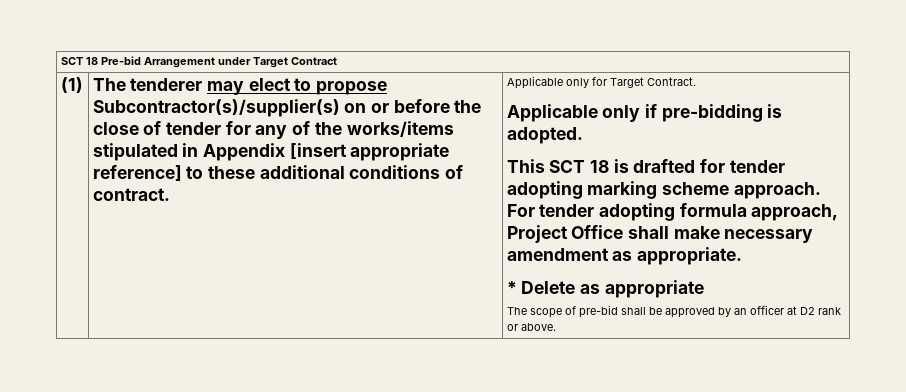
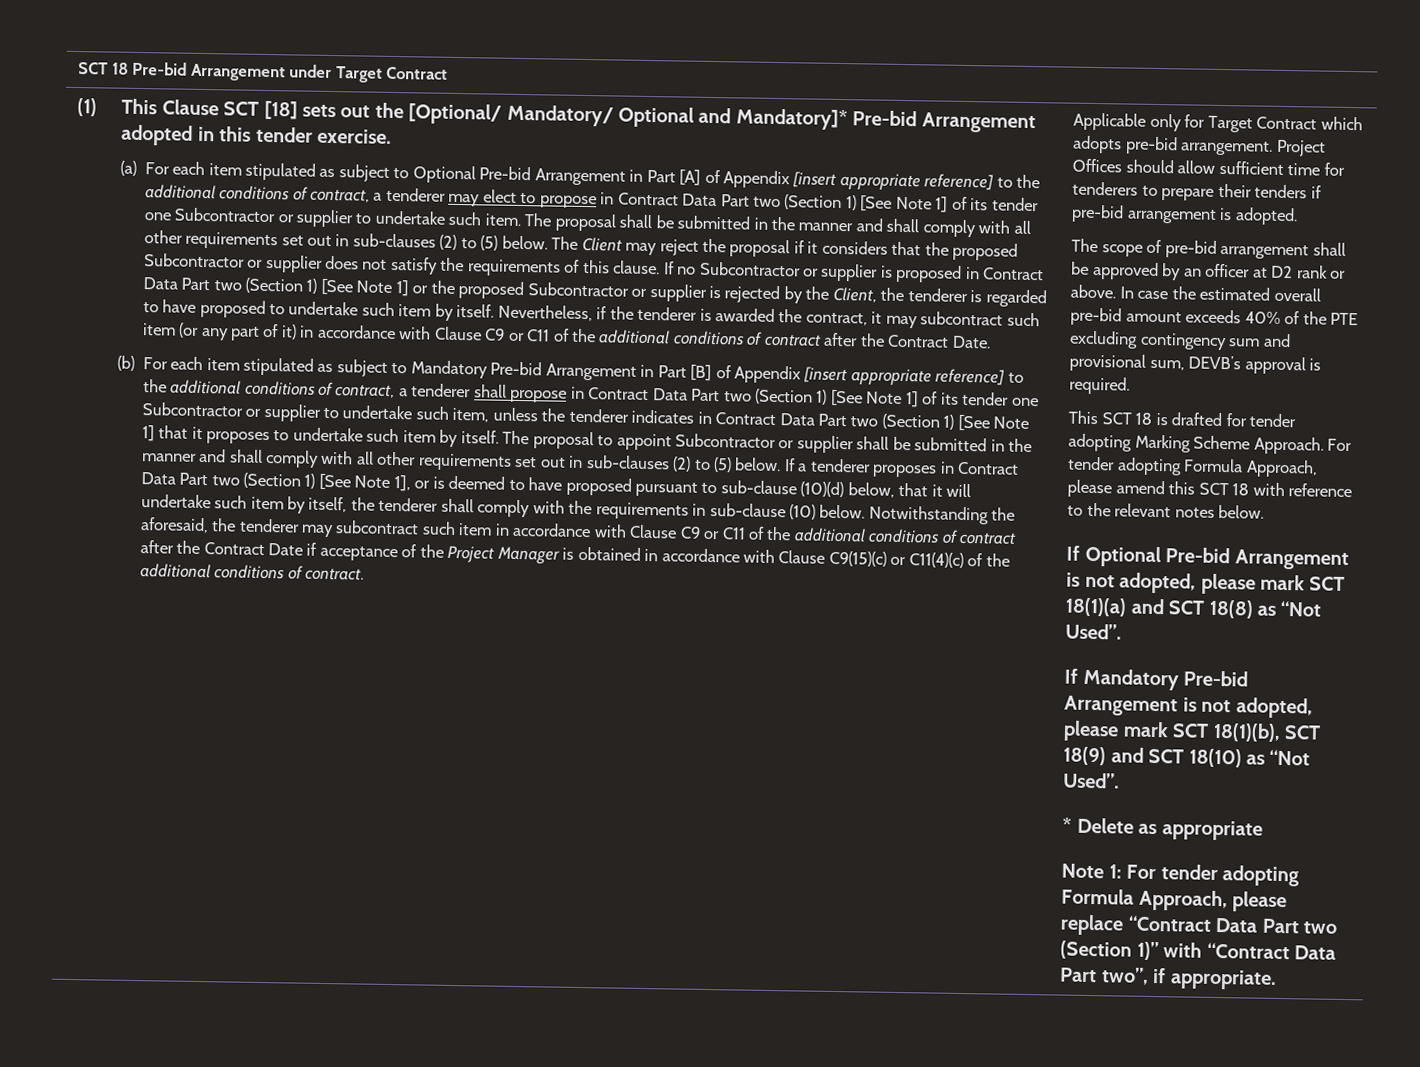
- The tenderer may elect to propose Subcontractor(s)/supplier(s) on or before the close of tender for any of the works/items stipulated in Appendix [insert appropriate reference] to these additional conditions of contract.
+ This Clause SCT [18] sets out the [Optional/ Mandatory/ Optional and Mandatory]* Pre-bid Arrangement adopted in this tender exercise.
+ (a) For each item stipulated as subject to Optional Pre-bid Arrangement in Part [A] of Appendix [insert appropriate reference] to the additional conditions of contract, a tenderer may elect to propose in Contract Data Part two (Section 1) [See Note 1] of its tender one Subcontractor or supplier to undertake such item. The proposal shall be submitted in the manner and shall comply with all other requirements set out in sub-clauses (2) to (5) below. The Client may reject the proposal if it considers that the proposed Subcontractor or supplier does not satisfy the requirements of this clause. If no Subcontractor or supplier is proposed in Contract Data Part two (Section 1) [See Note 1] or the proposed Subcontractor or supplier is rejected by the Client, the tenderer is regarded to have proposed to undertake such item by itself. Nevertheless, if the tenderer is awarded the contract, it may subcontract such item (or any part of it) in accordance with Clause C9 or C11 of the additional conditions of contract after the Contract Date.
+ (b) For each item stipulated as subject to Mandatory Pre-bid Arrangement in Part [B] of Appendix [insert appropriate reference] to the additional conditions of contract, a tenderer shall propose in Contract Data Part two (Section 1) [See Note 1] of its tender one Subcontractor or supplier to undertake such item, unless the tenderer indicates in Contract Data Part two (Section 1) [See Note 1] that it proposes to undertake such item by itself. The proposal to appoint Subcontractor or supplier shall be submitted in the manner and shall comply with all other requirements set out in sub-clauses (2) to (5) below. If a tenderer proposes in Contract Data Part two (Section 1) [See Note 1], or is deemed to have proposed pursuant to sub-clause (10)(d) below, that it will undertake such item by itself, the tenderer shall comply with the requirements in sub-clause (10) below. Notwithstanding the aforesaid, the tenderer may subcontract such item in accordance with Clause C9 or C11 of the additional conditions of contract after the Contract Date if acceptance of the Project Manager is obtained in accordance with Clause C9(15)(c) or C11(4)(c) of the additional conditions of contract.
- Applicable only for Target Contract.
- Applicable only if pre-bidding is adopted.
- This SCT 18 is drafted for tender adopting marking scheme approach. For tender adopting formula approach, Project Office shall make necessary amendment as appropriate.
- * Delete as appropriate
+ Applicable only for Target Contract which adopts pre-bid arrangement. Project Offices should allow sufficient time for tenderers to prepare their tenders if pre-bid arrangement is adopted.
- The scope of pre-bid shall be approved by an officer at D2 rank or above.
+ The scope of pre-bid arrangement shall be approved by an officer at D2 rank or above.
+ In case the estimated overall pre-bid amount exceeds 40% of the PTE excluding contingency sum and provisional sum, DEVB’s approval is required.
+ This SCT 18 is drafted for tender adopting Marking Scheme Approach. For tender adopting Formula Approach, please amend this SCT 18 with reference to the relevant notes below.
+ If Optional Pre-bid Arrangement is not adopted, please mark SCT 18(1)(a) and SCT 18(8) as “Not Used”.
+ If Mandatory Pre-bid Arrangement is not adopted, please mark SCT 18(1)(b), SCT 18(9) and SCT 18(10) as “Not Used”.
+ * Delete as appropriate
+ Note 1: For tender adopting Formula Approach, please replace “Contract Data Part two (Section 1)” with “Contract Data Part two”, if appropriate.

